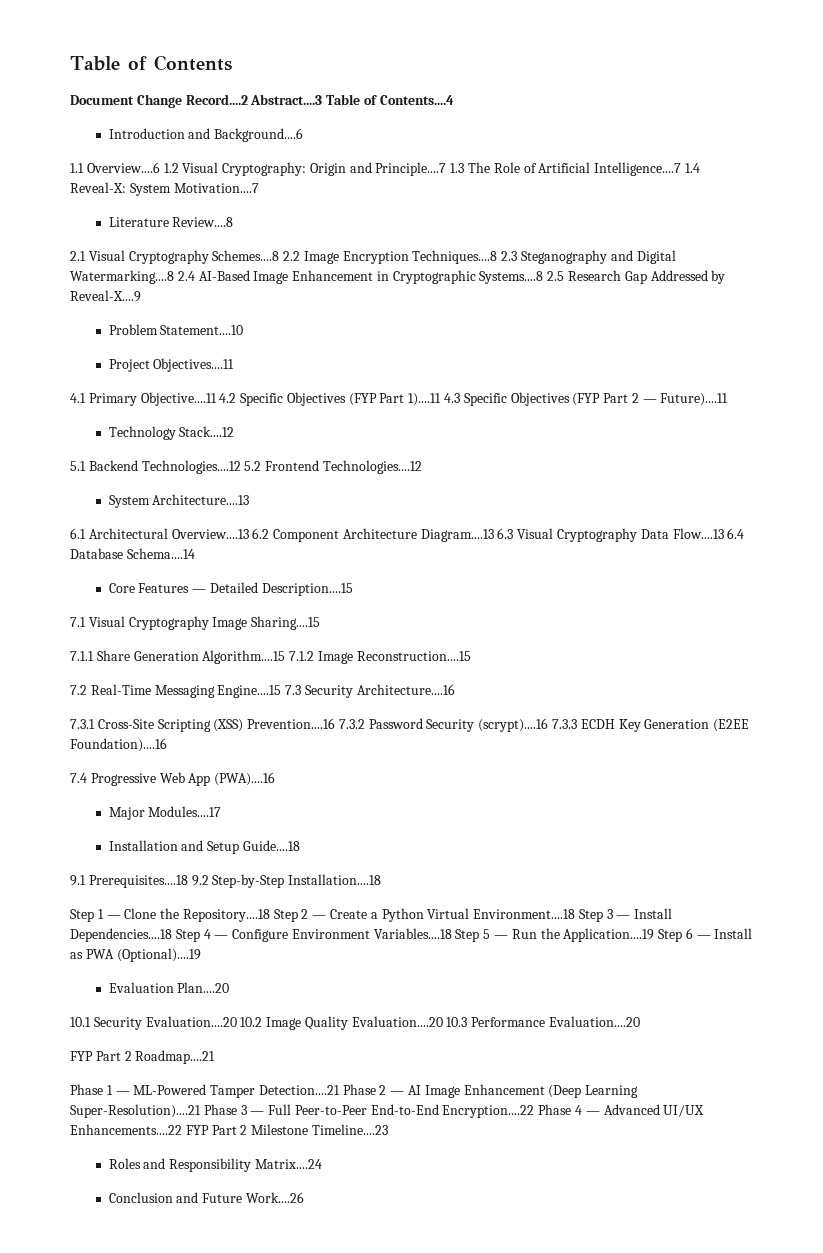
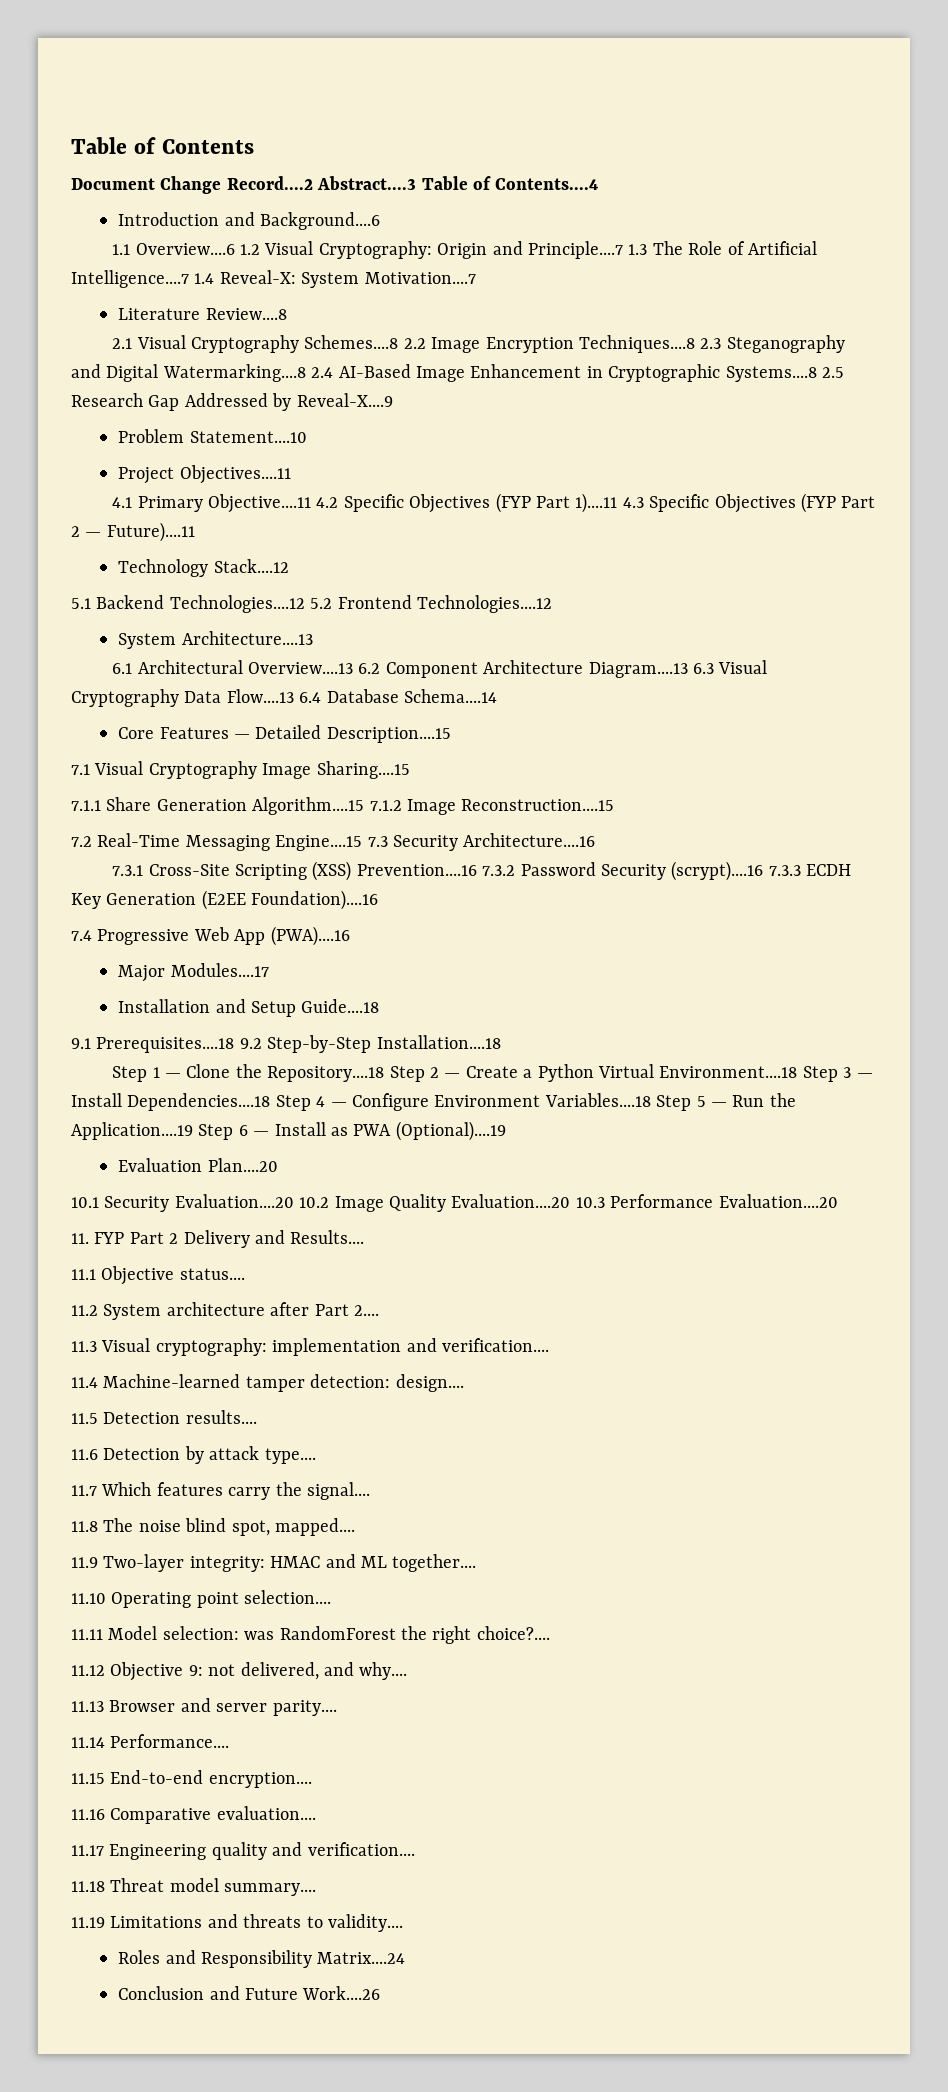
- FYP Part 2 Roadmap....21
- Phase 1 — ML-Powered Tamper Detection....21 Phase 2 — AI Image Enhancement (Deep Learning Super-Resolution)....21 Phase 3 — Full Peer-to-Peer End-to-End Encryption....22 Phase 4 — Advanced UI/UX Enhancements....22 FYP Part 2 Milestone Timeline....23
+ 11. FYP Part 2 Delivery and Results....
+ 11.1 Objective status....
+ 11.2 System architecture after Part 2....
+ 11.3 Visual cryptography: implementation and verification....
+ 11.4 Machine-learned tamper detection: design....
+ 11.5 Detection results....
+ 11.6 Detection by attack type....
+ 11.7 Which features carry the signal....
+ 11.8 The noise blind spot, mapped....
+ 11.9 Two-layer integrity: HMAC and ML together....
+ 11.10 Operating point selection....
+ 11.11 Model selection: was RandomForest the right choice?....
+ 11.12 Objective 9: not delivered, and why....
+ 11.13 Browser and server parity....
+ 11.14 Performance....
+ 11.15 End-to-end encryption....
+ 11.16 Comparative evaluation....
+ 11.17 Engineering quality and verification....
+ 11.18 Threat model summary....
+ 11.19 Limitations and threats to validity....

